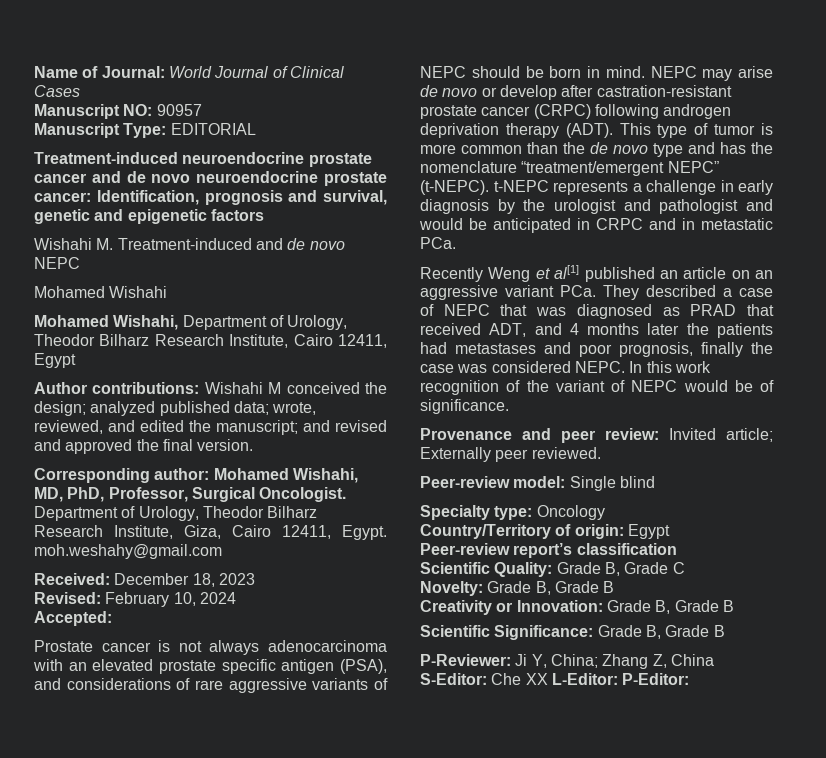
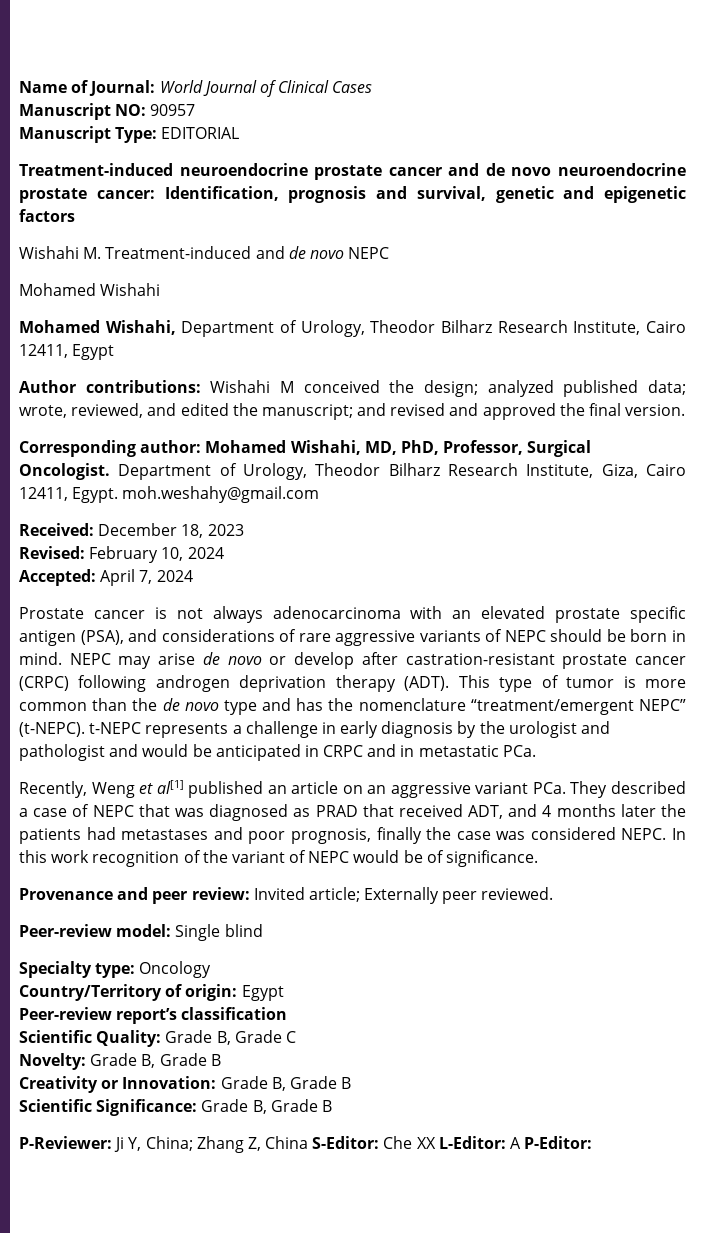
- Accepted:
+ Accepted: April 7, 2024
- Recently Weng et al[1] published an article on an aggressive variant PCa. They described a case of NEPC that was diagnosed as PRAD that received ADT, and 4 months later the patients had metastases and poor prognosis, finally the case was considered NEPC.
+ Recently, Weng et al[1] published an article on an aggressive variant PCa. They described a case of NEPC that was diagnosed as PRAD that received ADT, and 4 months later the patients had metastases and poor prognosis, finally the case was considered NEPC.
- P-Reviewer: Ji Y, China; Zhang Z, China S-Editor: Che XX L-Editor: P-Editor:
+ P-Reviewer: Ji Y, China; Zhang Z, China S-Editor: Che XX L-Editor: A P-Editor:

